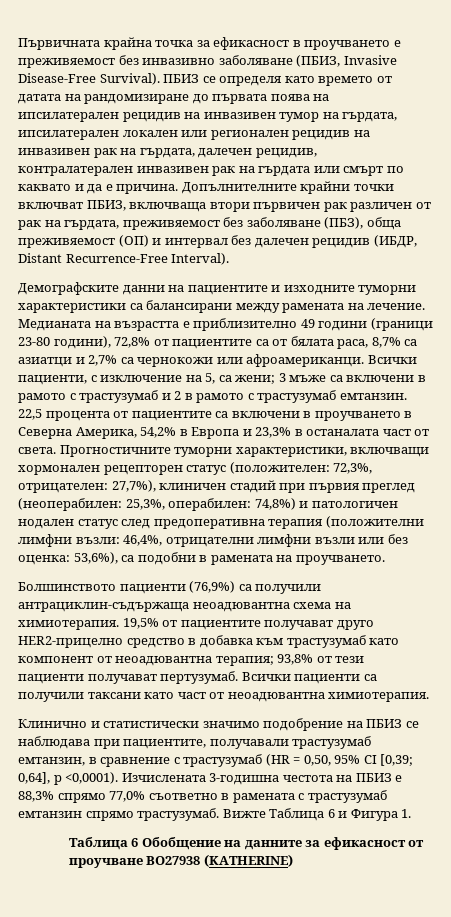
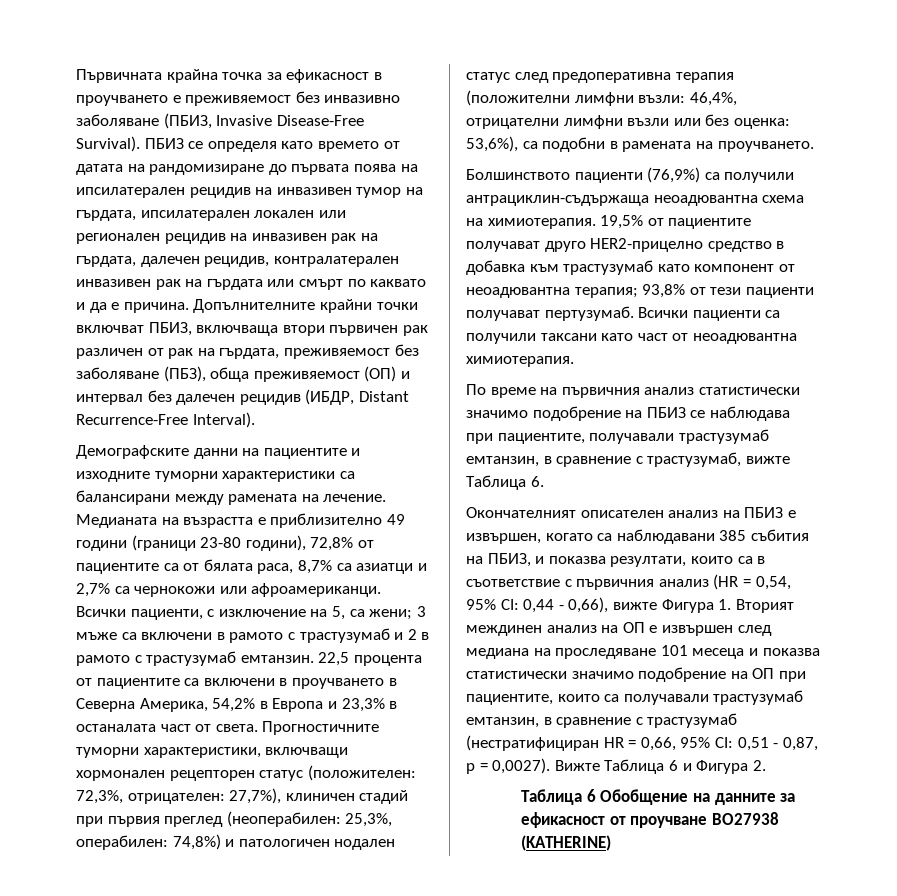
- Клинично и статистически значимо подобрение на ПБИЗ се наблюдава при пациентите, получавали трастузумаб емтанзин, в сравнение с трастузумаб (HR = 0,50, 95% CI [0,39; 0,64], p <0,0001). Изчислената 3-годишна честота на ПБИЗ е 88,3% спрямо 77,0% съответно в рамената с трастузумаб емтанзин спрямо трастузумаб.
+ По време на първичния анализ статистически значимо подобрение на ПБИЗ се наблюдава при пациентите, получавали трастузумаб емтанзин, в сравнение с трастузумаб, вижте Таблица 6.
+ Окончателният описателен анализ на ПБИЗ е извършен, когато са наблюдавани 385 събития на ПБИЗ, и показва резултати, които са в съответствие с първичния анализ (HR = 0,54, 95% CI: 0,44 - 0,66), вижте Фигура 1. Вторият междинен анализ на ОП е извършен след медиана на проследяване 101 месеца и показва статистически значимо подобрение на ОП при пациентите, които са получавали трастузумаб емтанзин, в сравнение с трастузумаб (нестратифициран HR = 0,66, 95% CI: 0,51 - 0,87, p = 0,0027).
- Вижте Таблица 6 и Фигура 1.
+ Вижте Таблица 6 и Фигура 2.

